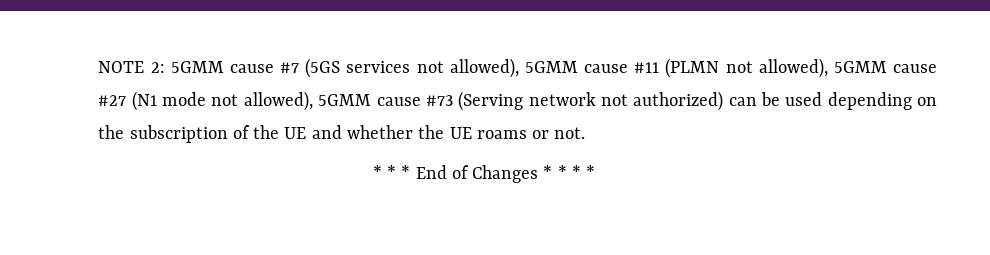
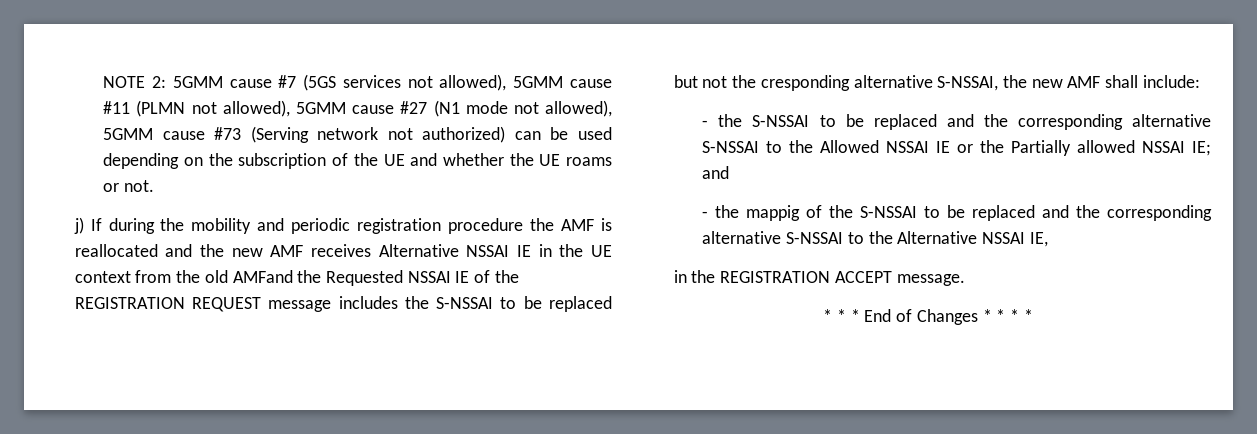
+ j) If during the mobility and periodic registration procedure the AMF is reallocated and the new AMF receives Alternative NSSAI IE in the UE context from the old AMFand the Requested NSSAI IE of the REGISTRATION REQUEST message includes the S-NSSAI to be replaced but not the cresponding alternative S-NSSAI, the new AMF shall include:
+ - the S-NSSAI to be replaced and the corresponding alternative S-NSSAI to the Allowed NSSAI IE or the Partially allowed NSSAI IE; and
+ - the mappig of the S-NSSAI to be replaced and the corresponding alternative S-NSSAI to the Alternative NSSAI IE,
+ in the REGISTRATION ACCEPT message.

